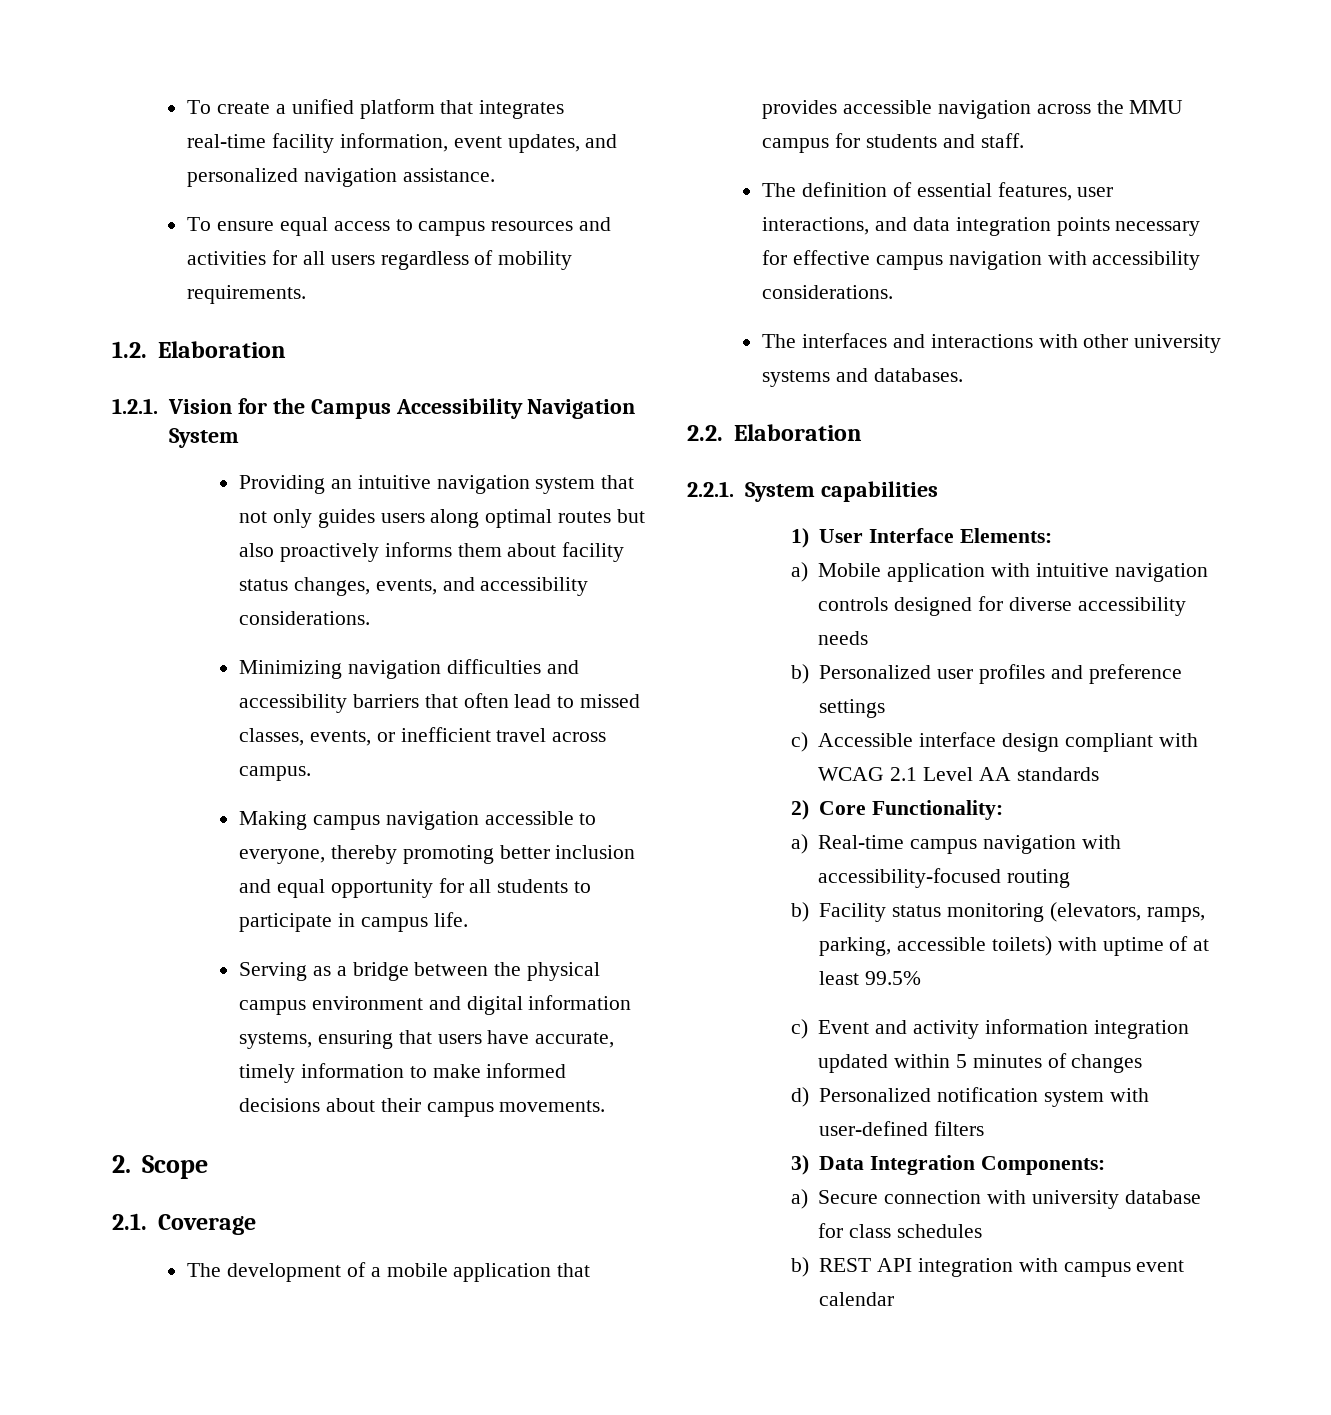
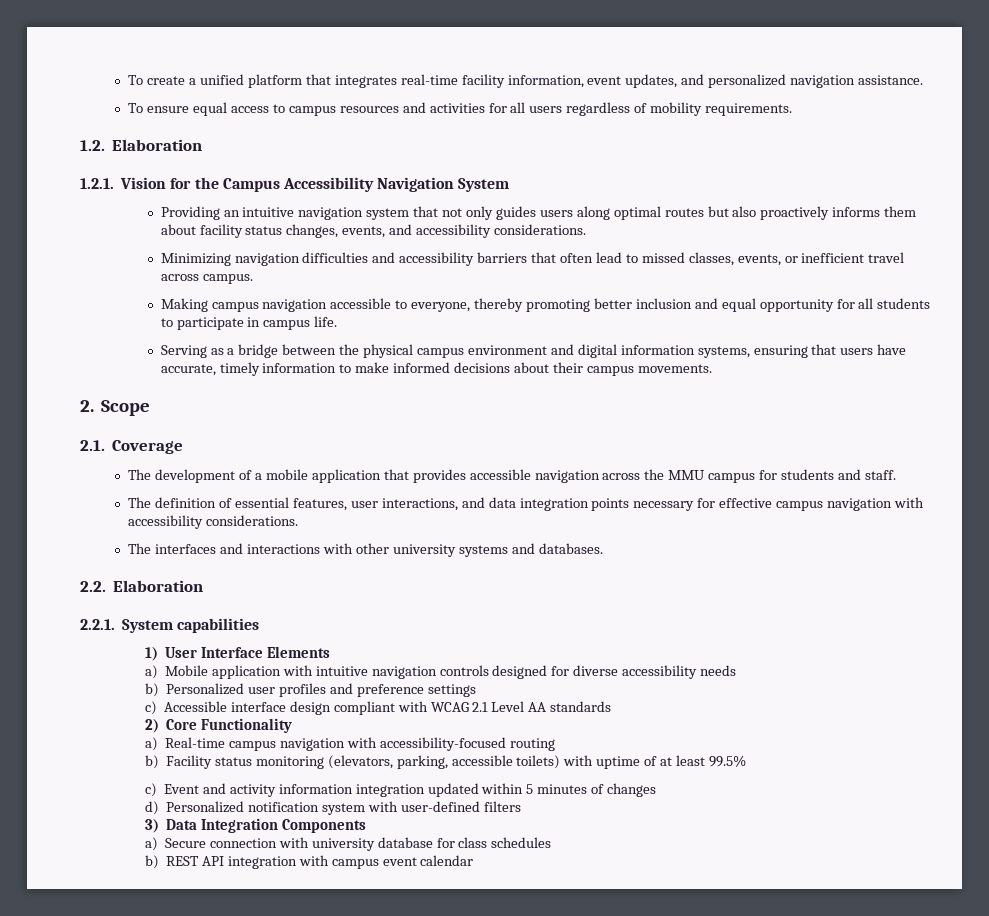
- 1) User Interface Elements:
+ 1) User Interface Elements
- 2) Core Functionality:
+ 2) Core Functionality
- b) Facility status monitoring (elevators, ramps, parking, accessible toilets) with uptime of at least 99.5%
+ b) Facility status monitoring (elevators, parking, accessible toilets) with uptime of at least 99.5%
- 3) Data Integration Components:
+ 3) Data Integration Components

